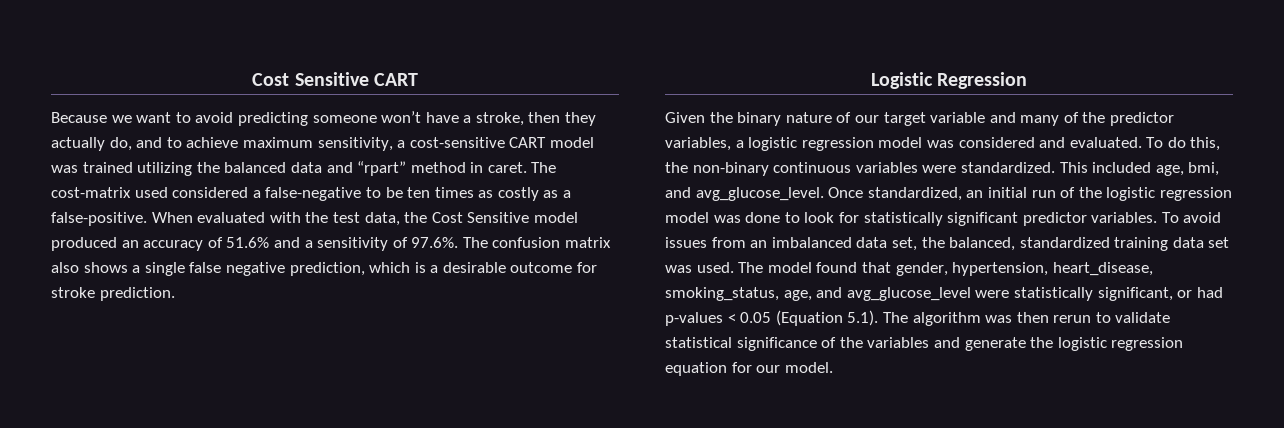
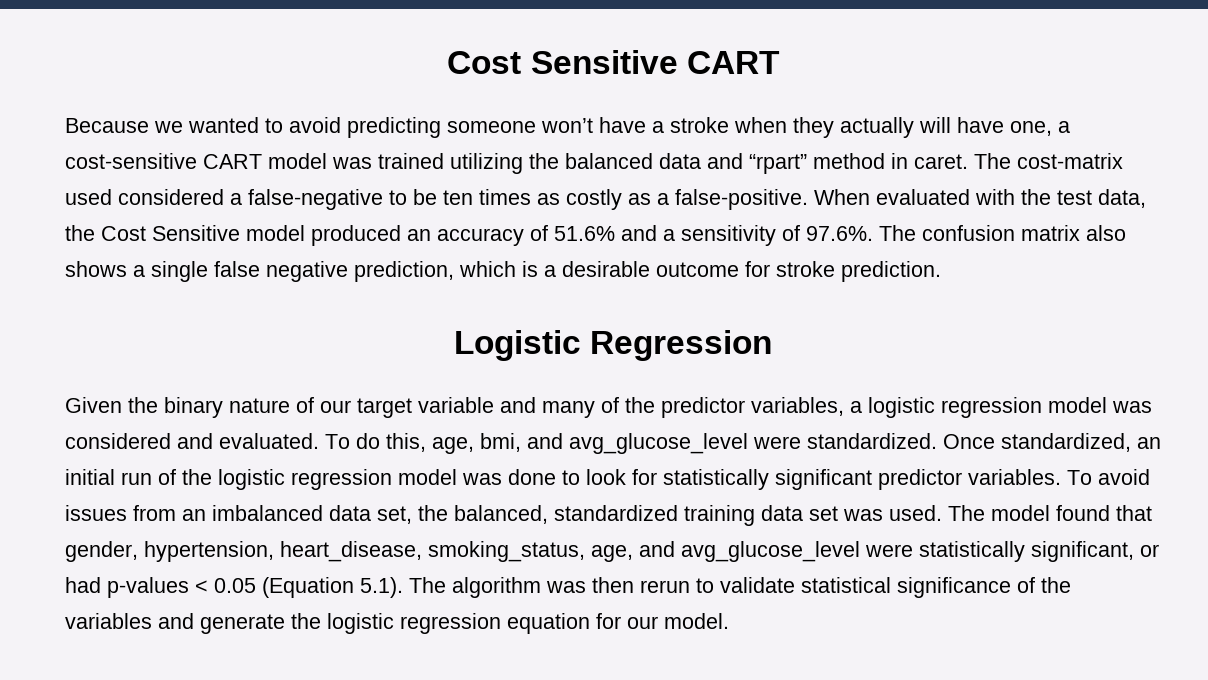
- Because we want to avoid predicting someone won’t have a stroke, then they actually do, and to achieve maximum sensitivity, a cost-sensitive CART model was trained utilizing the balanced data and “rpart” method in caret.
+ Because we wanted to avoid predicting someone won’t have a stroke when they actually will have one, a cost-sensitive CART model was trained utilizing the balanced data and “rpart” method in caret.
- To do this, the non-binary continuous variables were standardized. This included age, bmi, and avg_glucose_level.
+ To do this, age, bmi, and avg_glucose_level were standardized.

